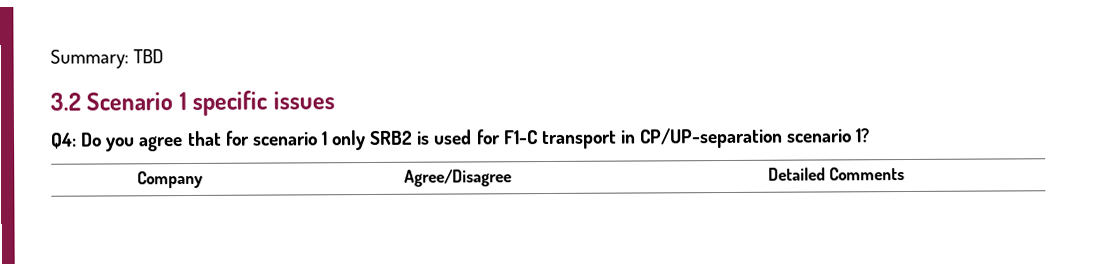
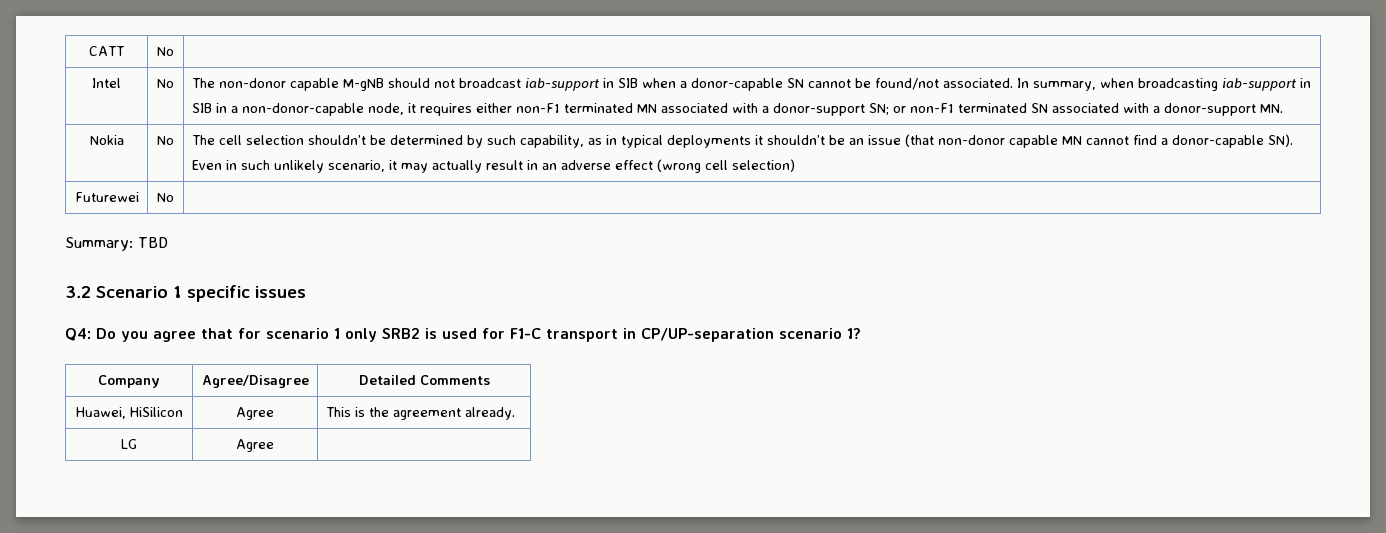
+ CATT | No |
+ Intel | No | The non-donor capable M-gNB should not broadcast iab-support in SIB when a donor-capable SN cannot be found/not associated. In summary, when broadcasting iab-support in SIB in a non-donor-capable node, it requires either non-F1 terminated MN associated with a donor-support SN; or non-F1 terminated SN associated with a donor-support MN.
+ Nokia | No | The cell selection shouldn’t be determined by such capability, as in typical deployments it shouldn’t be an issue (that non-donor capable MN cannot find a donor-capable SN). Even in such unlikely scenario, it may actually result in an adverse effect (wrong cell selection)
+ Futurewei | No |
+ Huawei, HiSilicon | Agree | This is the agreement already.
+ LG | Agree |

